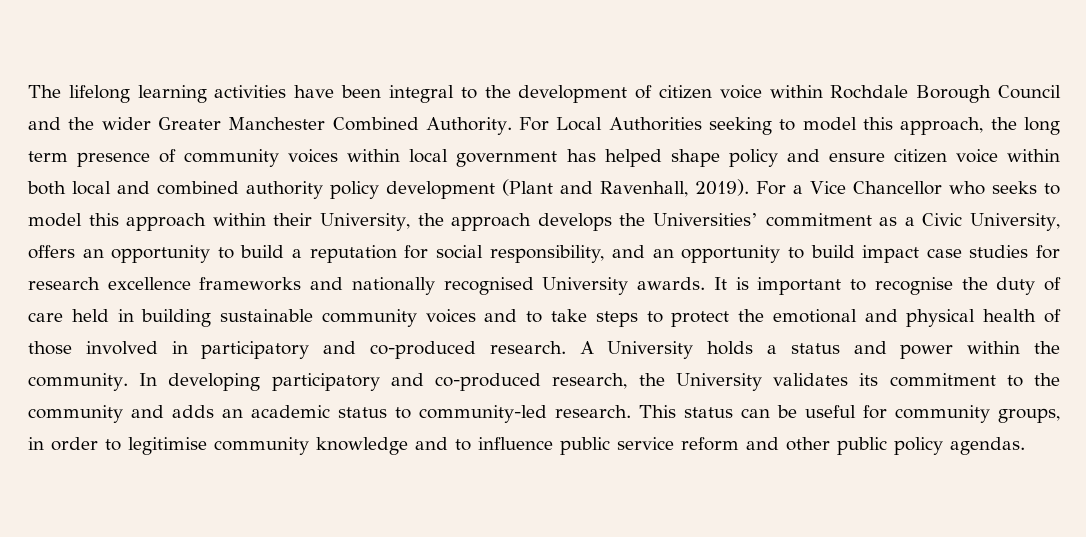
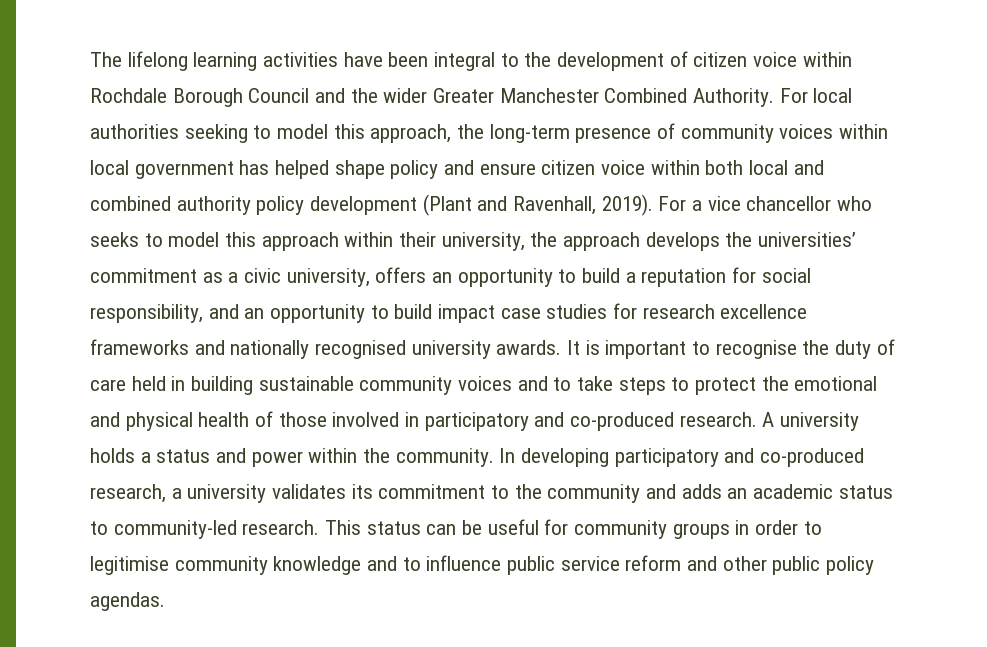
- For Local Authorities seeking to model this approach, the long term presence of community voices within local government has helped shape policy and ensure citizen voice within both local and combined authority policy development (Plant and Ravenhall, 2019).
+ For local authorities seeking to model this approach, the long-term presence of community voices within local government has helped shape policy and ensure citizen voice within both local and combined authority policy development (Plant and Ravenhall, 2019).
- For a Vice Chancellor who seeks to model this approach within their University, the approach develops the Universities’ commitment as a Civic University, offers an opportunity to build a reputation for social responsibility, and an opportunity to build impact case studies for research excellence frameworks and nationally recognised University awards.
+ For a vice chancellor who seeks to model this approach within their university, the approach develops the universities’ commitment as a civic university, offers an opportunity to build a reputation for social responsibility, and an opportunity to build impact case studies for research excellence frameworks and nationally recognised university awards.
- A University holds a status and power within the community.
+ A university holds a status and power within the community.
- In developing participatory and co-produced research, the University validates its commitment to the community and adds an academic status to community-led research.
+ In developing participatory and co-produced research, a university validates its commitment to the community and adds an academic status to community-led research.
- This status can be useful for community groups, in order to legitimise community knowledge and to influence public service reform and other public policy agendas.
+ This status can be useful for community groups in order to legitimise community knowledge and to influence public service reform and other public policy agendas.

